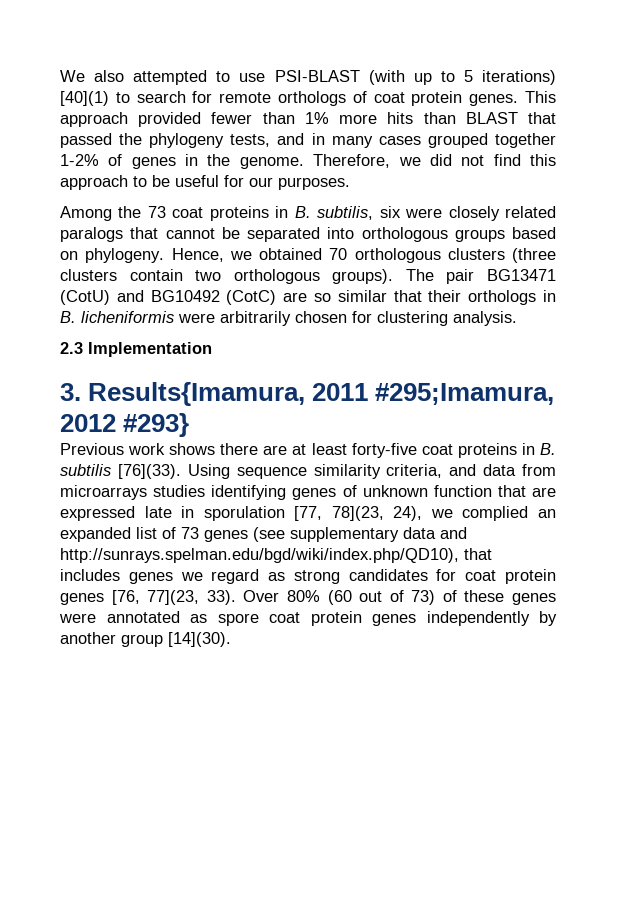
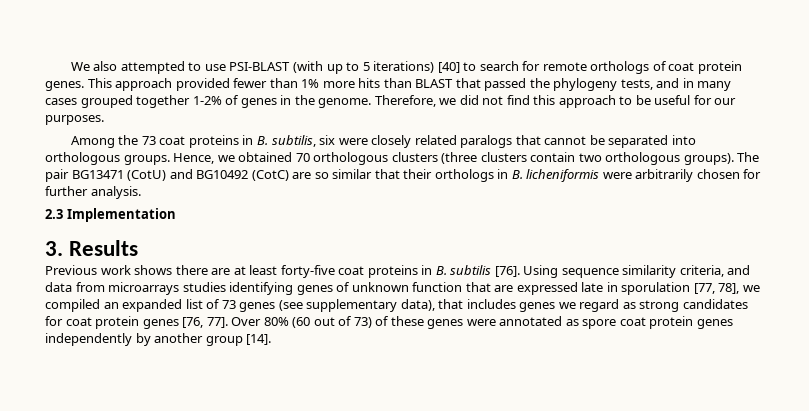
- We also attempted to use PSI-BLAST (with up to 5 iterations) [40](1) to search for remote orthologs of coat protein genes.
+ We also attempted to use PSI-BLAST (with up to 5 iterations) [40] to search for remote orthologs of coat protein genes.
- Among the 73 coat proteins in B. subtilis, six were closely related paralogs that cannot be separated into orthologous groups based on phylogeny.
+ Among the 73 coat proteins in B. subtilis, six were closely related paralogs that cannot be separated into orthologous groups.
- The pair BG13471 (CotU) and BG10492 (CotC) are so similar that their orthologs in B. licheniformis were arbitrarily chosen for clustering analysis.
+ The pair BG13471 (CotU) and BG10492 (CotC) are so similar that their orthologs in B. licheniformis were arbitrarily chosen for further analysis.
- 3. Results{Imamura, 2011 #295;Imamura, 2012 #293}
+ 3. Results
- Previous work shows there are at least forty-five coat proteins in B. subtilis [76](33).
+ Previous work shows there are at least forty-five coat proteins in B. subtilis [76].
- Using sequence similarity criteria, and data from microarrays studies identifying genes of unknown function that are expressed late in sporulation [77, 78](23, 24), we complied an expanded list of 73 genes (see supplementary data and http://sunrays.spelman.edu/bgd/wiki/index.php/QD10), that includes genes we regard as strong candidates for coat protein genes [76, 77](23, 33).
+ Using sequence similarity criteria, and data from microarrays studies identifying genes of unknown function that are expressed late in sporulation [77, 78], we compiled an expanded list of 73 genes (see supplementary data), that includes genes we regard as strong candidates for coat protein genes [76, 77].
- Over 80% (60 out of 73) of these genes were annotated as spore coat protein genes independently by another group [14](30).
+ Over 80% (60 out of 73) of these genes were annotated as spore coat protein genes independently by another group [14].

